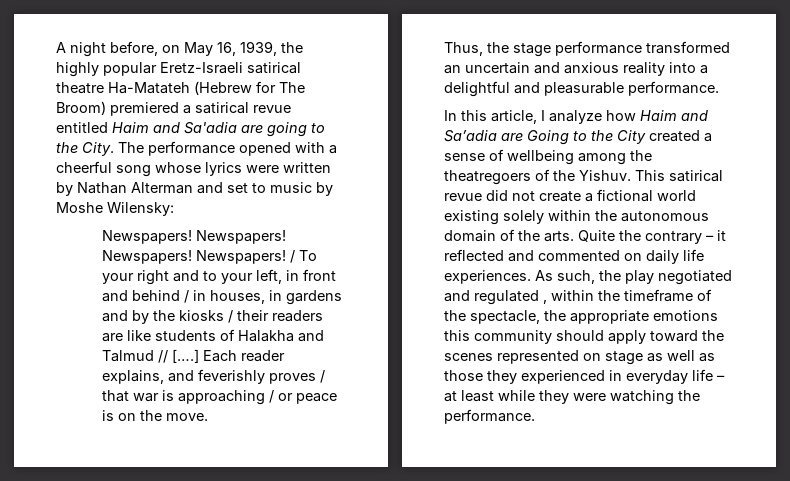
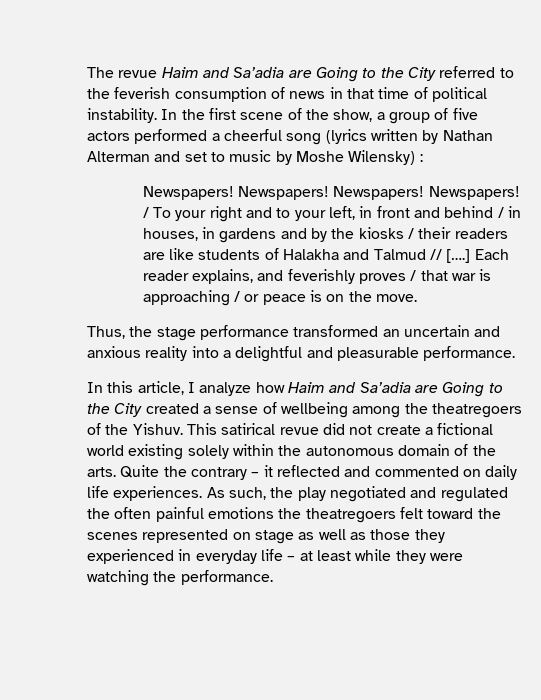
- A night before, on May 16, 1939, the highly popular Eretz-Israeli satirical theatre Ha-Matateh (Hebrew for The Broom) premiered a satirical revue entitled Haim and Sa'adia are going to the City. The performance opened with a cheerful song whose lyrics were written by Nathan Alterman and set to music by Moshe Wilensky:
+ The revue Haim and Sa’adia are Going to the City referred to the feverish consumption of news in that time of political instability. In the first scene of the show, a group of five actors performed a cheerful song (lyrics written by Nathan Alterman and set to music by Moshe Wilensky) :
- As such, the play negotiated and regulated , within the timeframe of the spectacle, the appropriate emotions this community should apply toward the scenes represented on stage as well as those they experienced in everyday life – at least while they were watching the performance.
+ As such, the play negotiated and regulated the often painful emotions the theatregoers felt toward the scenes represented on stage as well as those they experienced in everyday life – at least while they were watching the performance.

